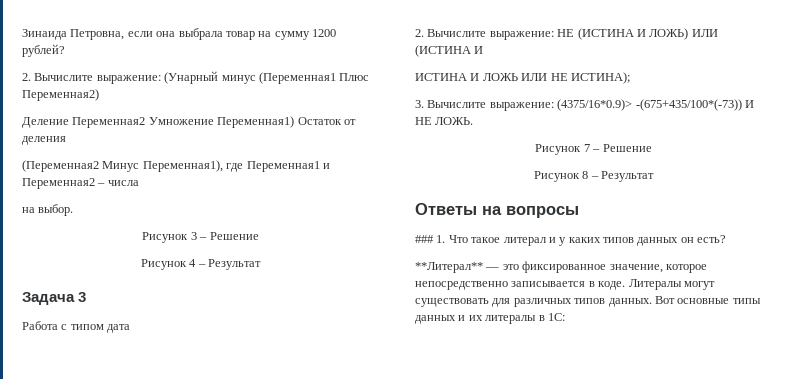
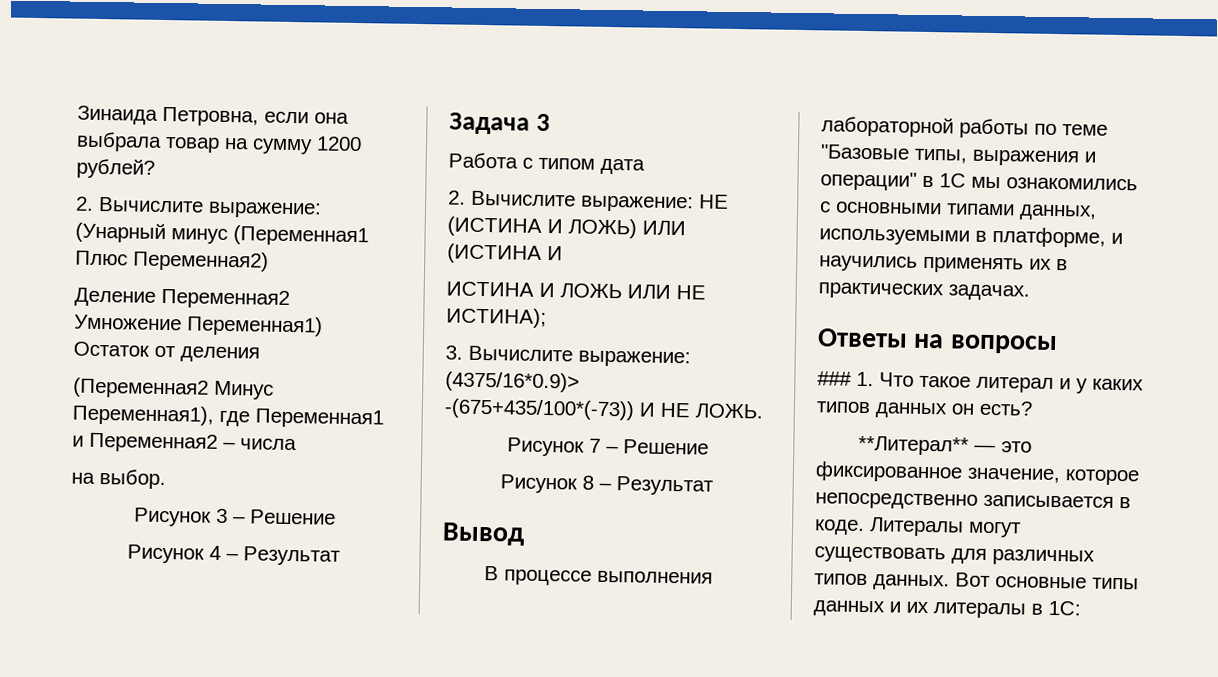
+ Вывод
+ В процессе выполнения лабораторной работы по теме "Базовые типы, выражения и операции" в 1С мы ознакомились с основными типами данных, используемыми в платформе, и научились применять их в практических задачах.

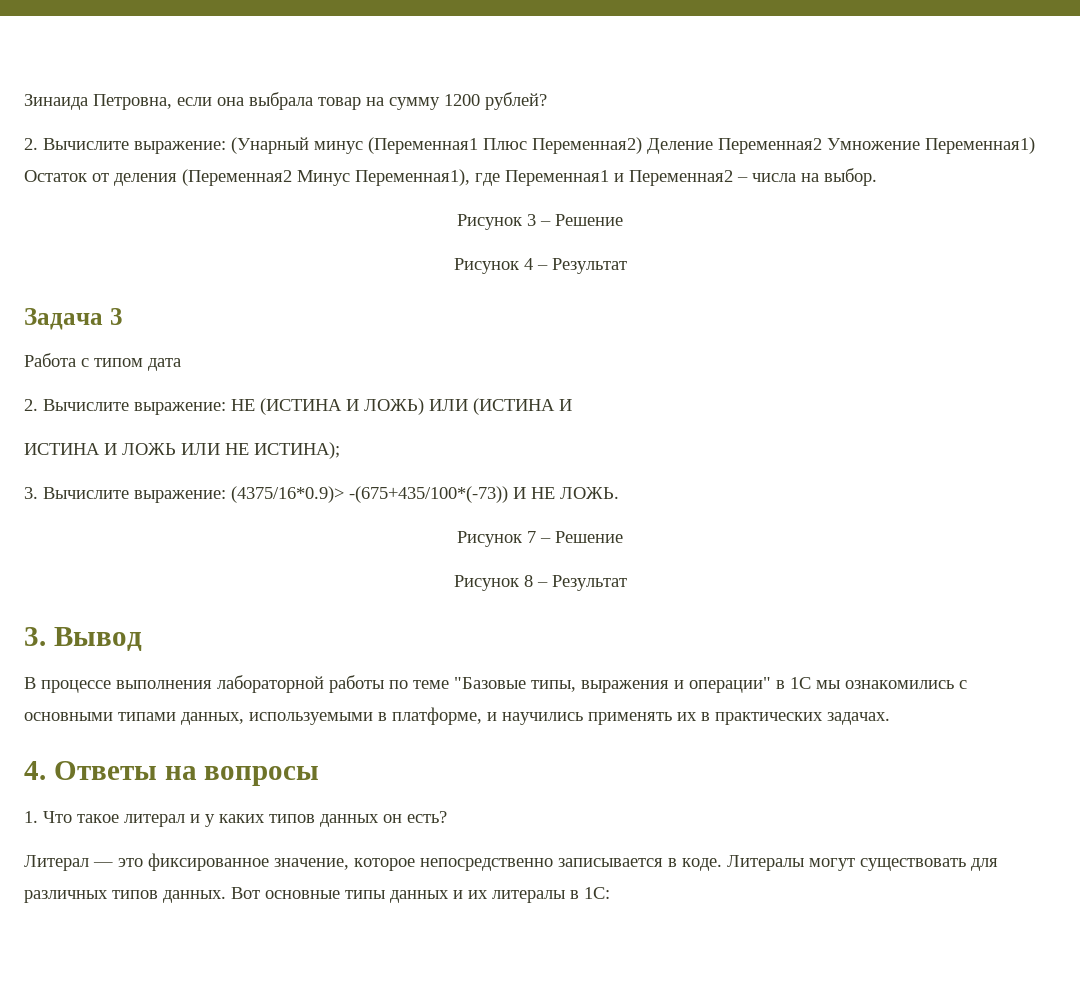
- 2. Вычислите выражение: (Унарный минус (Переменная1 Плюс Переменная2)
- Деление Переменная2 Умножение Переменная1) Остаток от деления
- (Переменная2 Минус Переменная1), где Переменная1 и Переменная2 – числа
- на выбор.
+ 2. Вычислите выражение: (Унарный минус (Переменная1 Плюс Переменная2) Деление Переменная2 Умножение Переменная1) Остаток от деления (Переменная2 Минус Переменная1), где Переменная1 и Переменная2 – числа на выбор.
- Вывод
+ 3. Вывод
- Ответы на вопросы
+ 4. Ответы на вопросы
- ### 1. Что такое литерал и у каких типов данных он есть?
+ 1. Что такое литерал и у каких типов данных он есть?
- **Литерал** — это фиксированное значение, которое непосредственно записывается в коде.
+ Литерал — это фиксированное значение, которое непосредственно записывается в коде.

